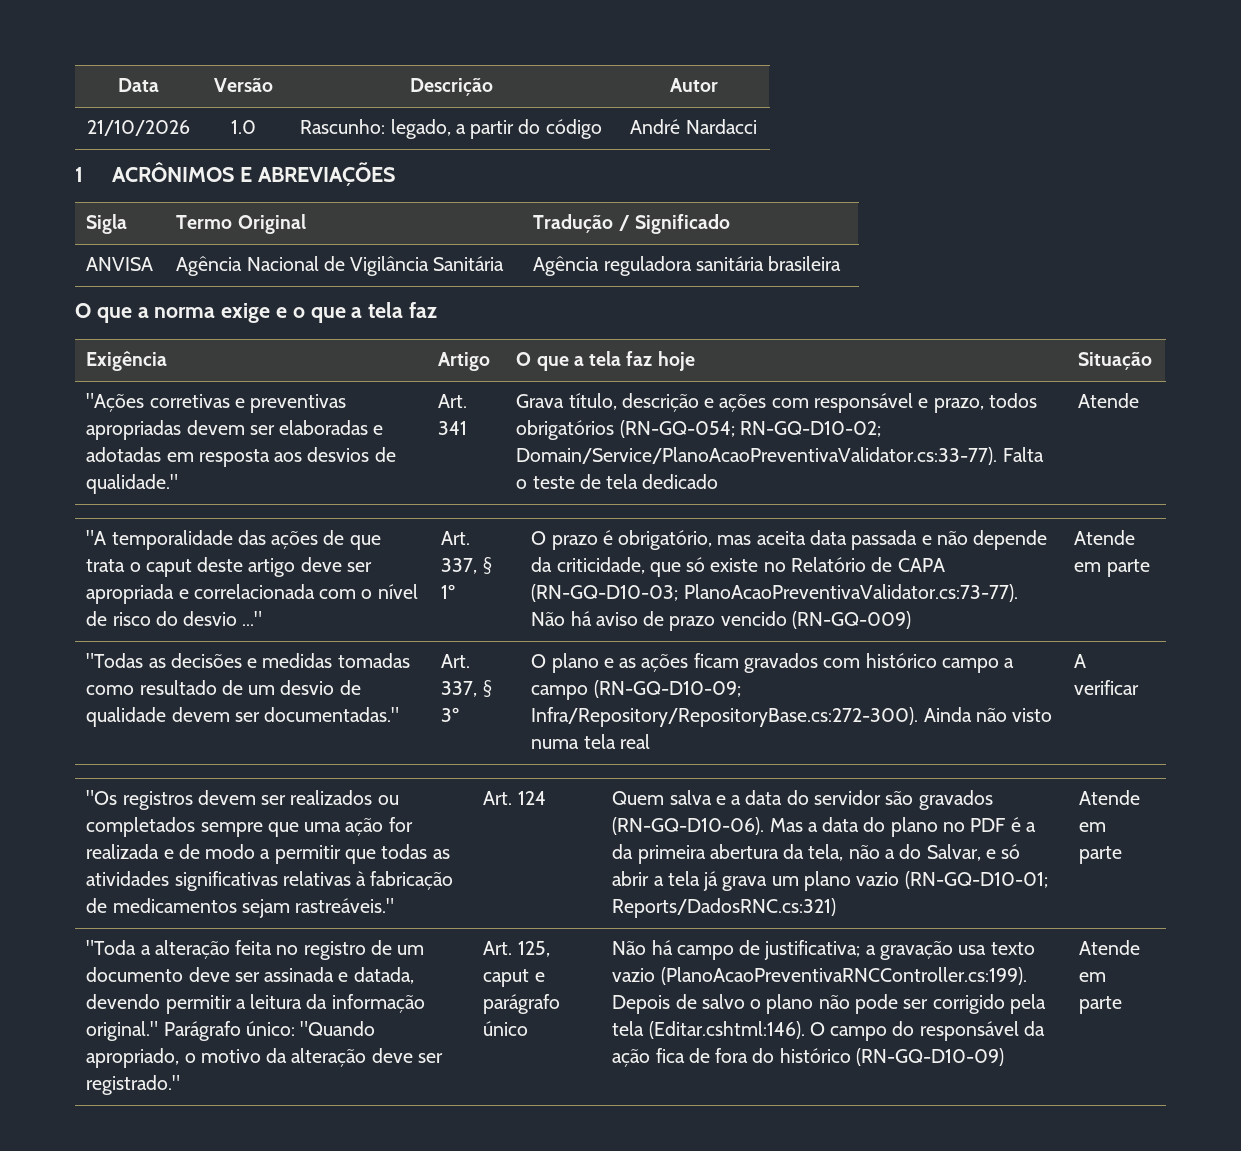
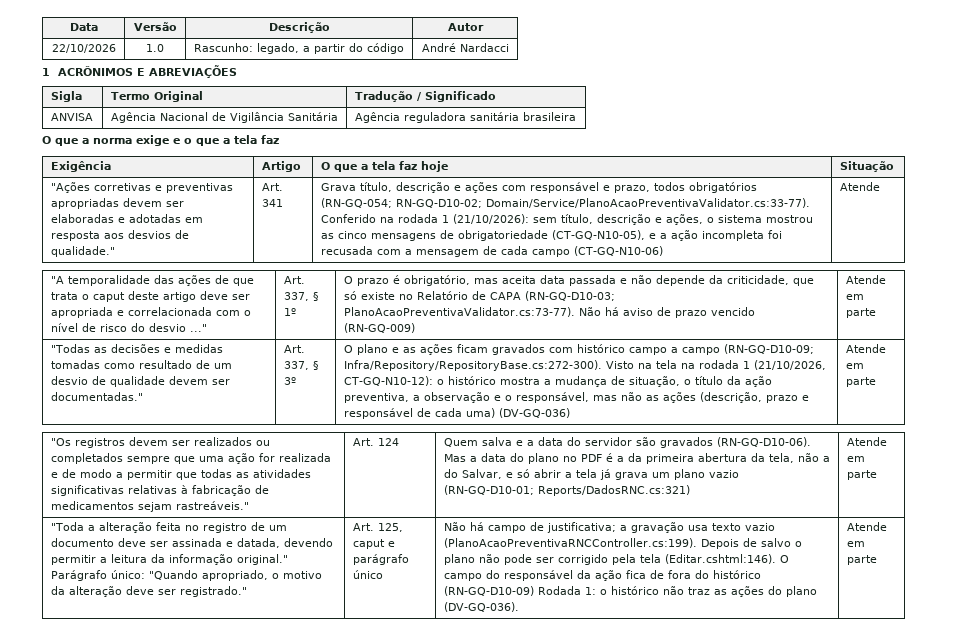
- 21/10/2026 | 1.0 | Rascunho: legado, a partir do código | André Nardacci
+ 22/10/2026 | 1.0 | Rascunho: legado, a partir do código | André Nardacci
- Grava título, descrição e ações com responsável e prazo, todos obrigatórios (RN-GQ-054; RN-GQ-D10-02; Domain/Service/PlanoAcaoPreventivaValidator.cs:33-77). Falta o teste de tela dedicado
+ Grava título, descrição e ações com responsável e prazo, todos obrigatórios (RN-GQ-054; RN-GQ-D10-02; Domain/Service/PlanoAcaoPreventivaValidator.cs:33-77). Conferido na rodada 1 (21/10/2026): sem título, descrição e ações, o sistema mostrou as cinco mensagens de obrigatoriedade (CT-GQ-N10-05), e a ação incompleta foi recusada com a mensagem de cada campo (CT-GQ-N10-06)
- O plano e as ações ficam gravados com histórico campo a campo (RN-GQ-D10-09; Infra/Repository/RepositoryBase.cs:272-300). Ainda não visto numa tela real | A verificar
+ O plano e as ações ficam gravados com histórico campo a campo (RN-GQ-D10-09; Infra/Repository/RepositoryBase.cs:272-300). Visto na tela na rodada 1 (21/10/2026, CT-GQ-N10-12): o histórico mostra a mudança de situação, o título da ação preventiva, a observação e o responsável, mas não as ações (descrição, prazo e responsável de cada uma) (DV-GQ-036) | Atende em parte
- Não há campo de justificativa; a gravação usa texto vazio (PlanoAcaoPreventivaRNCController.cs:199). Depois de salvo o plano não pode ser corrigido pela tela (Editar.cshtml:146). O campo do responsável da ação fica de fora do histórico (RN-GQ-D10-09)
+ Não há campo de justificativa; a gravação usa texto vazio (PlanoAcaoPreventivaRNCController.cs:199). Depois de salvo o plano não pode ser corrigido pela tela (Editar.cshtml:146). O campo do responsável da ação fica de fora do histórico (RN-GQ-D10-09) Rodada 1: o histórico não traz as ações do plano (DV-GQ-036).

